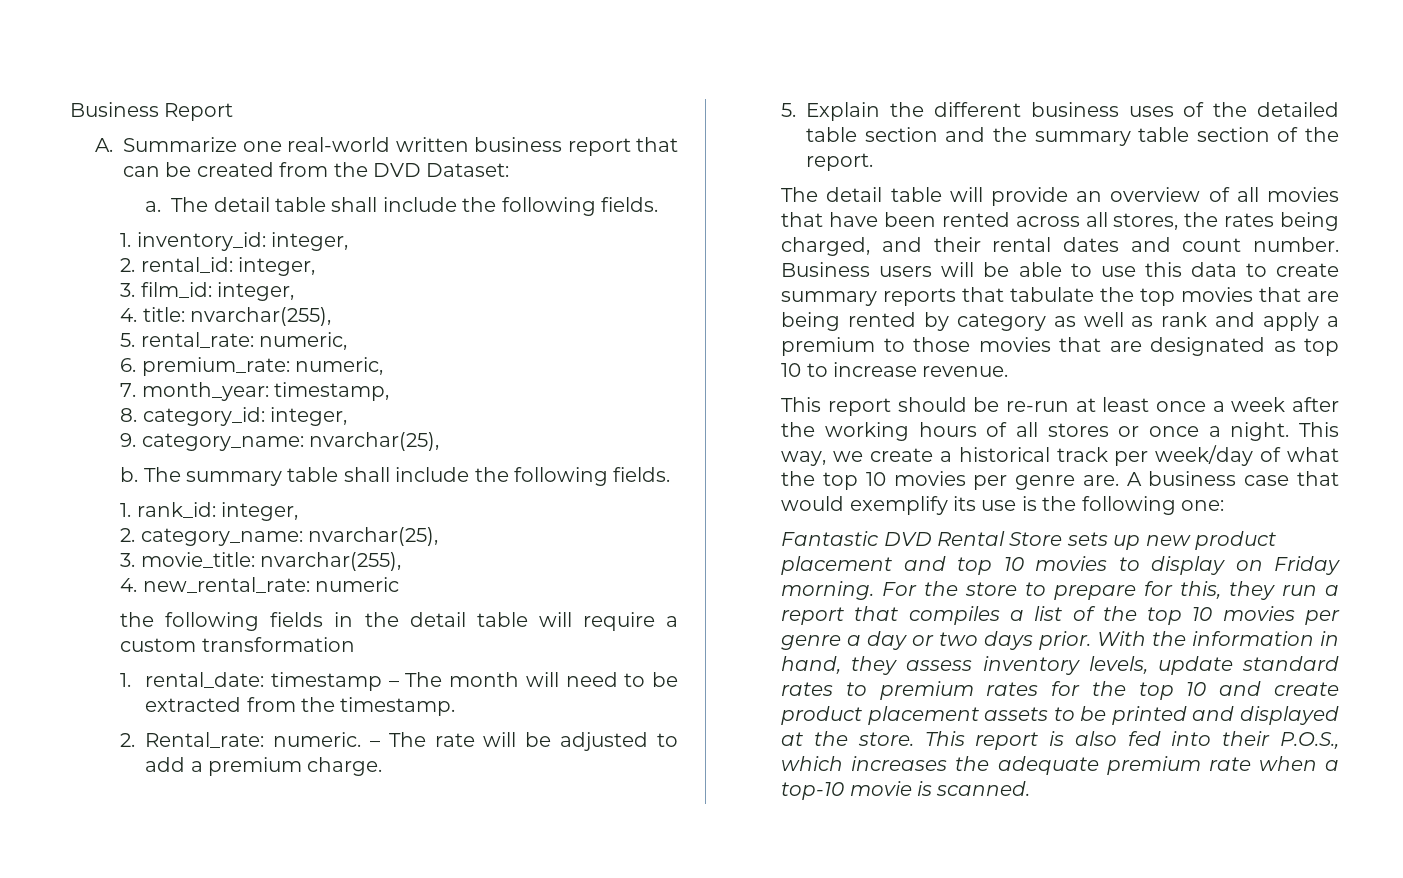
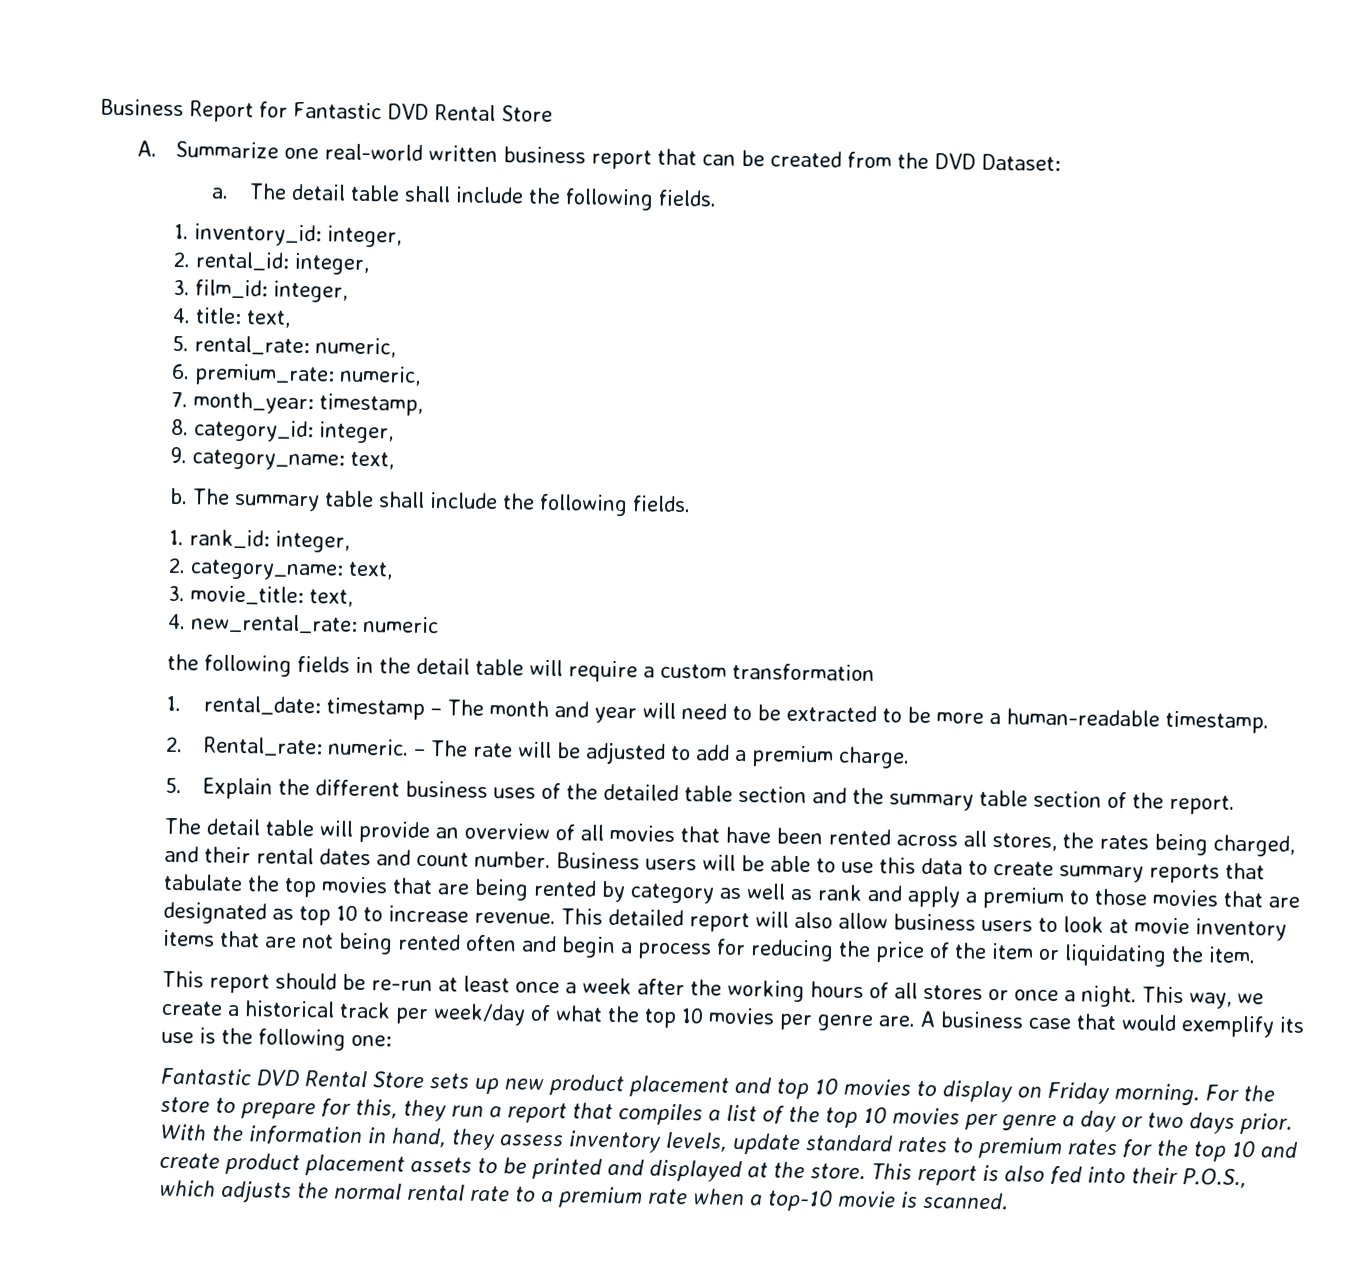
- Business Report
+ Business Report for Fantastic DVD Rental Store
- 4. title: nvarchar(255),
+ 4. title: text,
- 9. category_name: nvarchar(25),
+ 9. category_name: text,
- 2. category_name: nvarchar(25),
+ 2. category_name: text,
- 3. movie_title: nvarchar(255),
+ 3. movie_title: text,
- 1. rental_date: timestamp – The month will need to be extracted from the timestamp.
+ 1. rental_date: timestamp – The month and year will need to be extracted to be more a human-readable timestamp.
+ This detailed report will also allow business users to look at movie inventory items that are not being rented often and begin a process for reducing the price of the item or liquidating the item.
- This report is also fed into their P.O.S., which increases the adequate premium rate when a top-10 movie is scanned.
+ This report is also fed into their P.O.S., which adjusts the normal rental rate to a premium rate when a top-10 movie is scanned.

